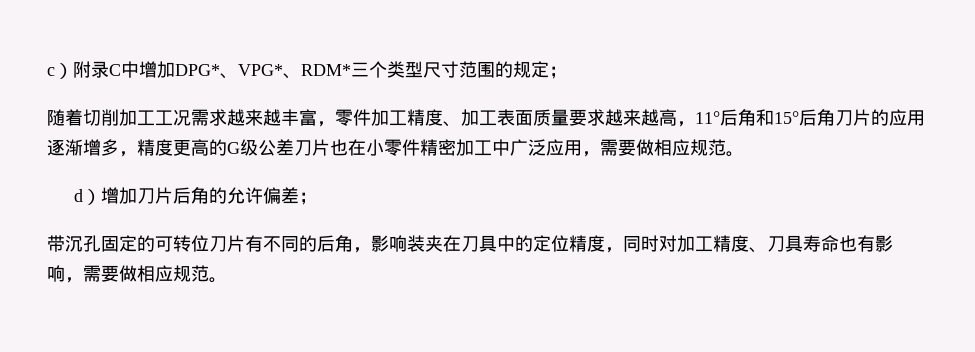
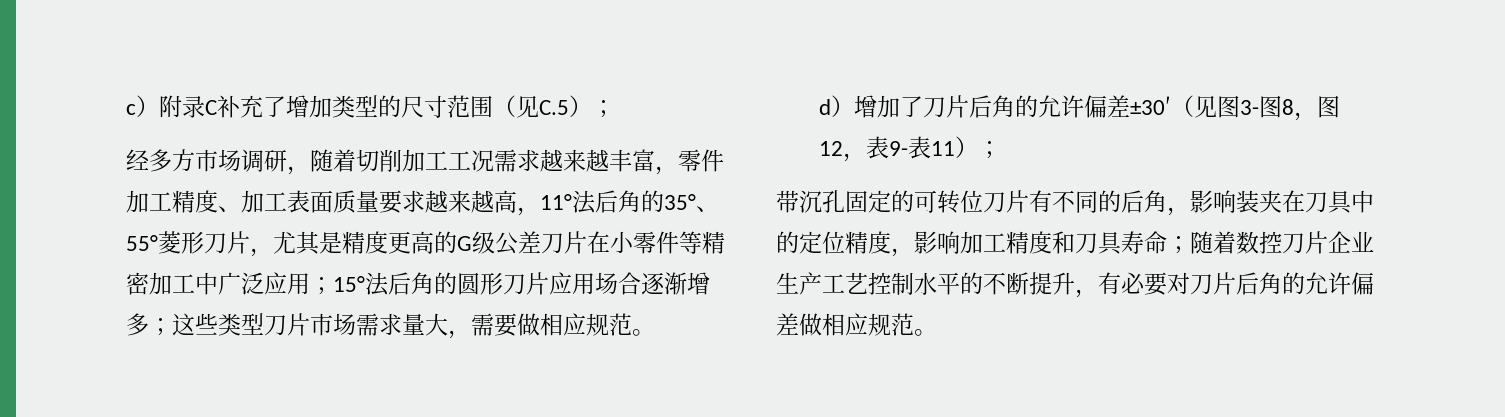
- c）附录C中增加DPG*、VPG*、RDM*三个类型尺寸范围的规定；
- 随着切削加工工况需求越来越丰富，零件加工精度、加工表面质量要求越来越高，11°后角和15°后角刀片的应用逐渐增多，精度更高的G级公差刀片也在小零件精密加工中广泛应用，需要做相应规范。
+ c）附录C补充了增加类型的尺寸范围（见C.5）；
+ 经多方市场调研，随着切削加工工况需求越来越丰富，零件加工精度、加工表面质量要求越来越高，11°法后角的35°、55°菱形刀片，尤其是精度更高的G级公差刀片在小零件等精密加工中广泛应用；15°法后角的圆形刀片应用场合逐渐增多；这些类型刀片市场需求量大，需要做相应规范。
- d）增加刀片后角的允许偏差；
+ d）增加了刀片后角的允许偏差±30′（见图3-图8，图12，表9-表11）；
- 带沉孔固定的可转位刀片有不同的后角，影响装夹在刀具中的定位精度，同时对加工精度、刀具寿命也有影响，需要做相应规范。
+ 带沉孔固定的可转位刀片有不同的后角，影响装夹在刀具中的定位精度，影响加工精度和刀具寿命；随着数控刀片企业生产工艺控制水平的不断提升，有必要对刀片后角的允许偏差做相应规范。

